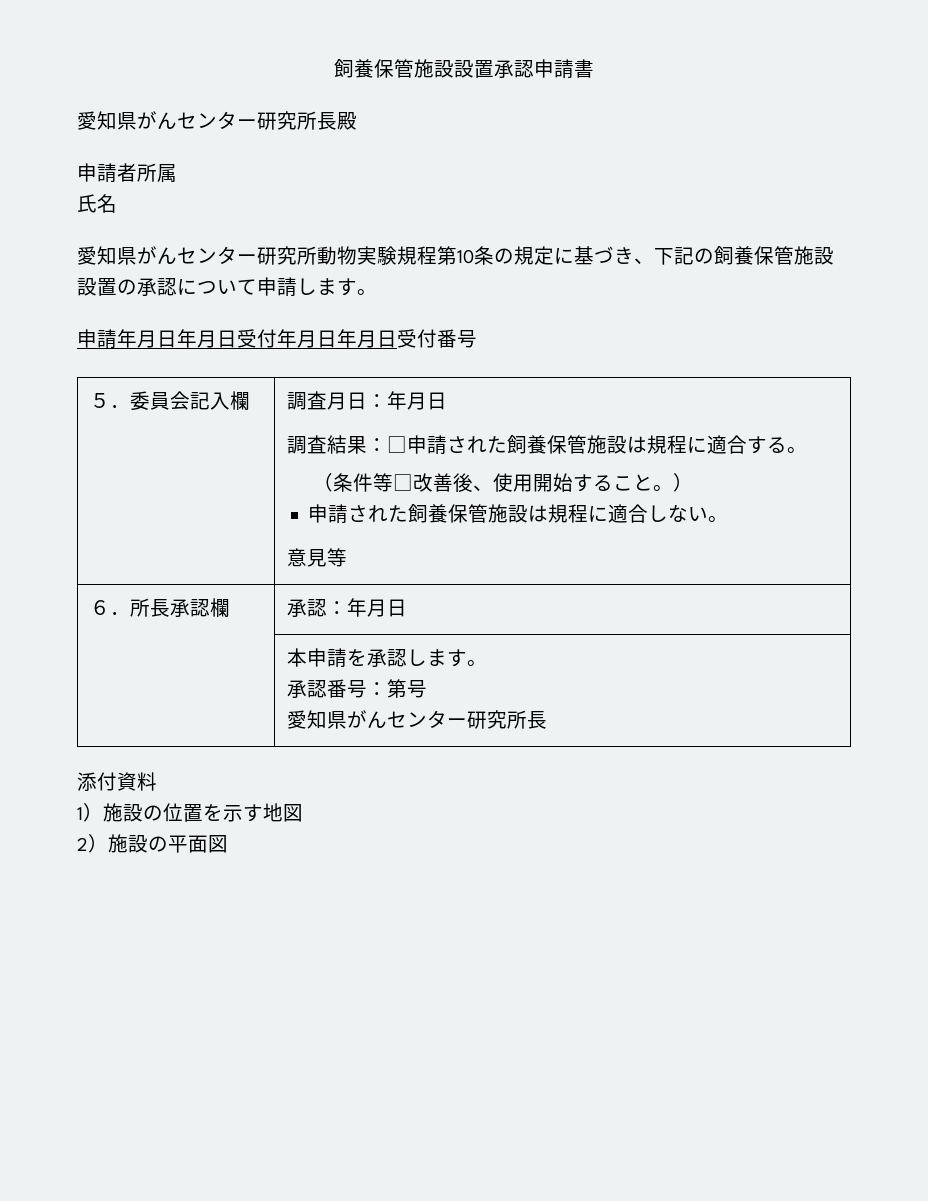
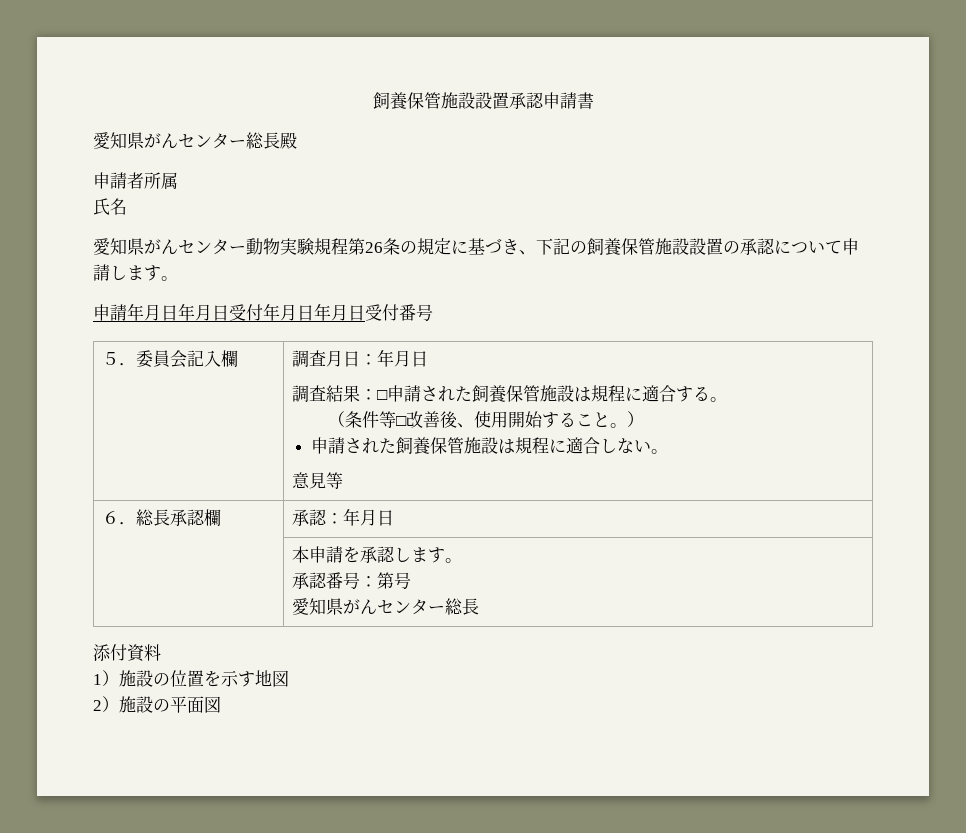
- 愛知県がんセンター研究所長殿
+ 愛知県がんセンター総長殿
- 愛知県がんセンター研究所動物実験規程第10条の規定に基づき、下記の飼養保管施設設置の承認について申請します。
+ 愛知県がんセンター動物実験規程第26条の規定に基づき、下記の飼養保管施設設置の承認について申請します。
- ６．所長承認欄 | 承認：年月日
+ ６．総長承認欄 | 承認：年月日
  | 本申請を承認します。
  承認番号：第号
- 愛知県がんセンター研究所長
+ 愛知県がんセンター総長

